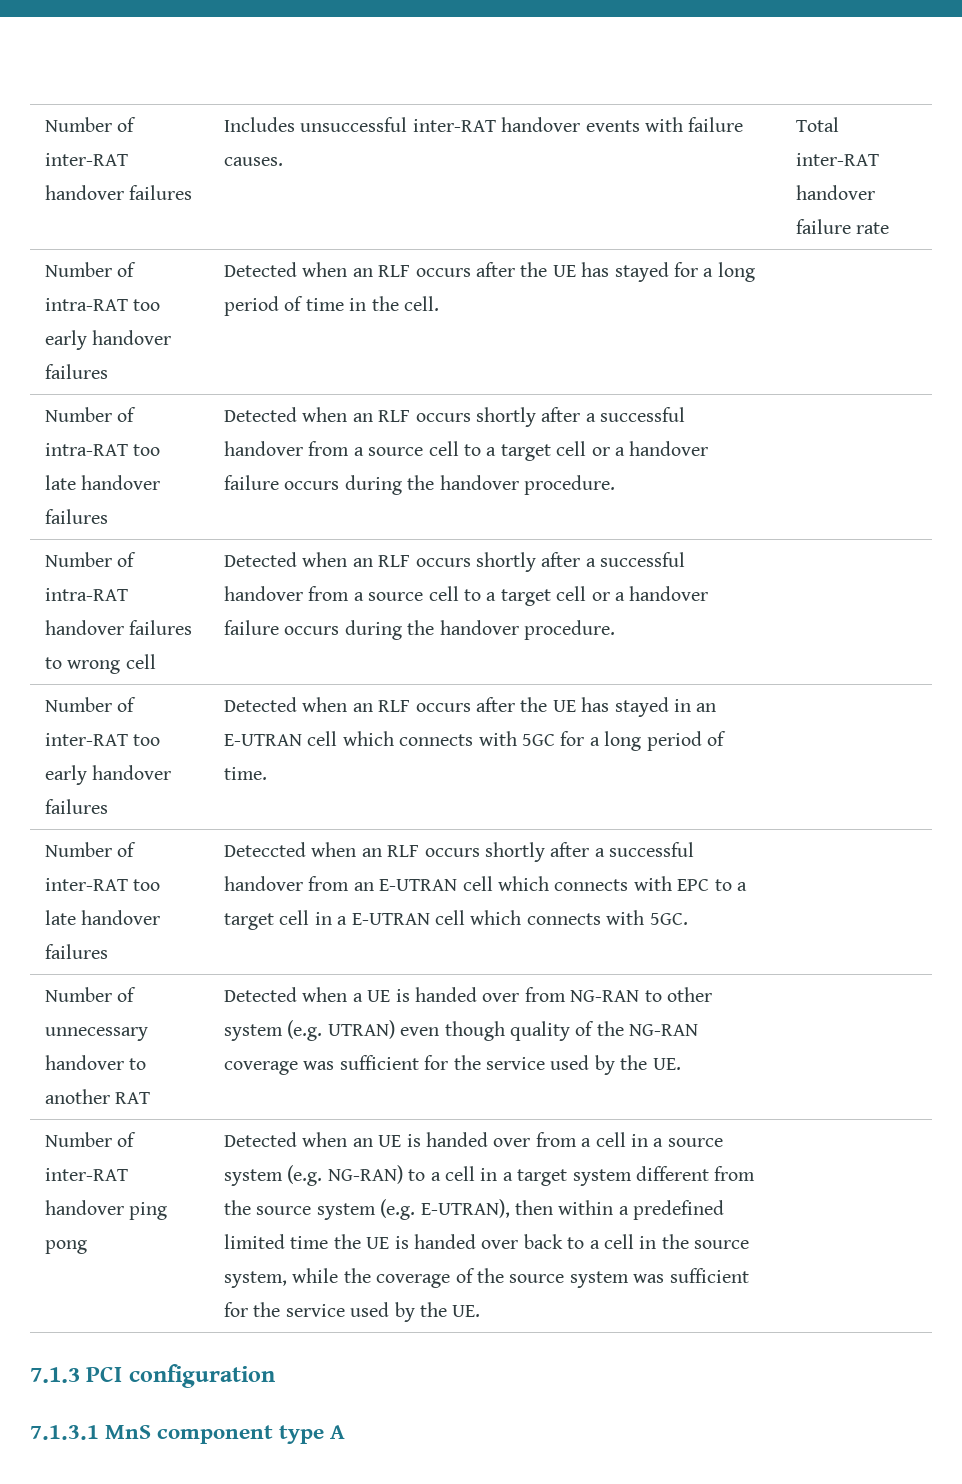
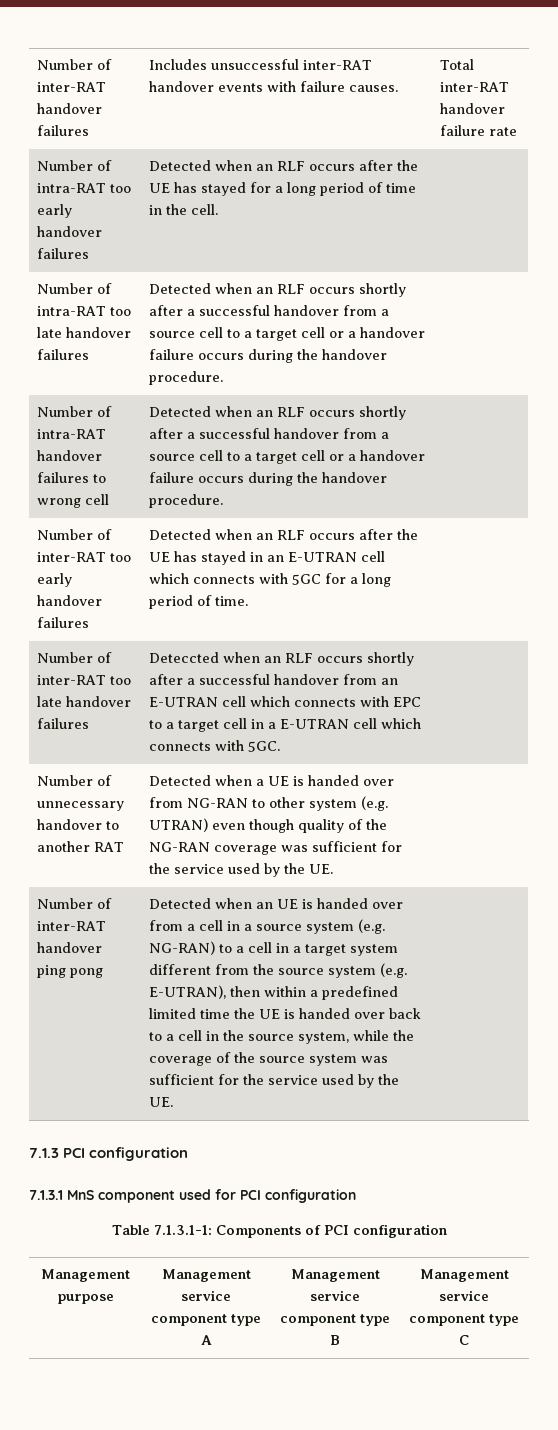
- 7.1.3.1 MnS component type A
+ 7.1.3.1 MnS component used for PCI configuration
+ Table 7.1.3.1-1: Components of PCI configuration
+ Management purpose | Management service component type A | Management service component type B | Management service component type C

